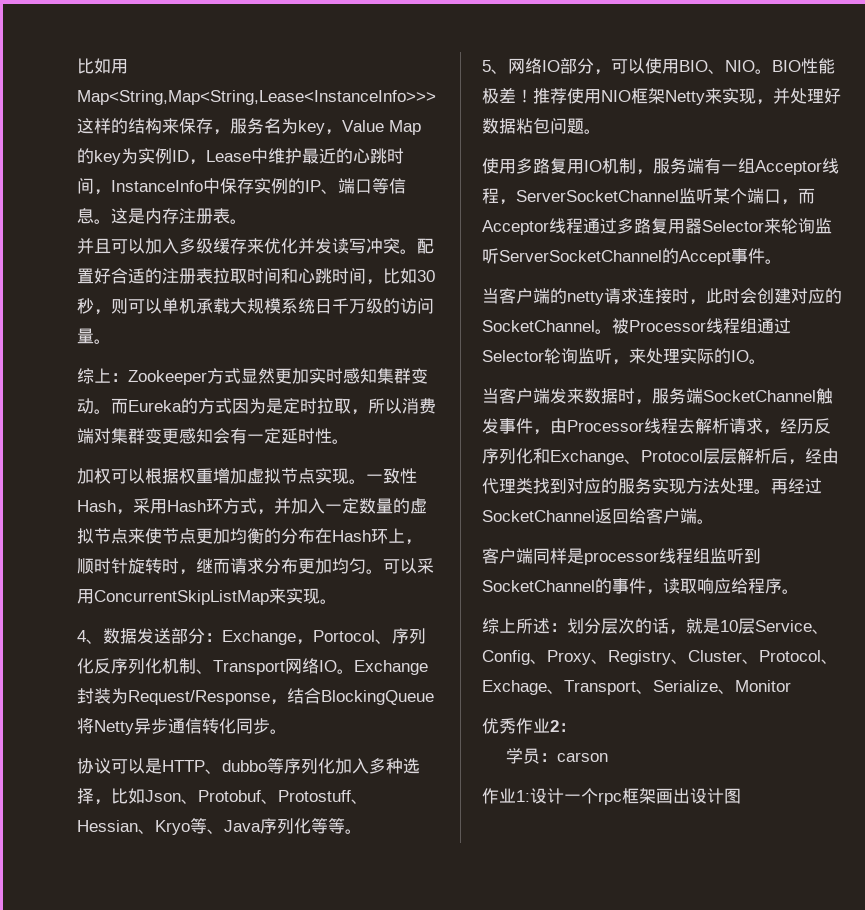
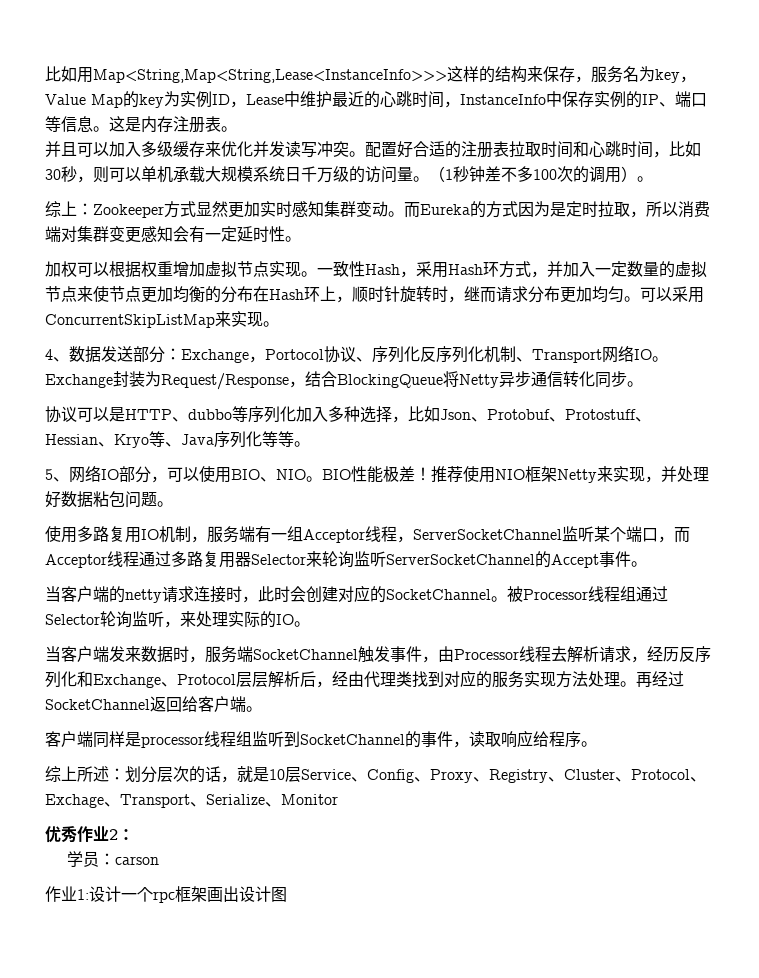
+ （1秒钟差不多100次的调用）。
- 4、数据发送部分：Exchange，Portocol、序列化反序列化机制、Transport网络IO。
+ 4、数据发送部分：Exchange，Portocol协议、序列化反序列化机制、Transport网络IO。

